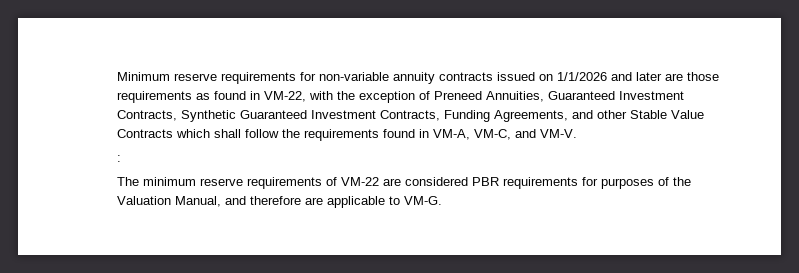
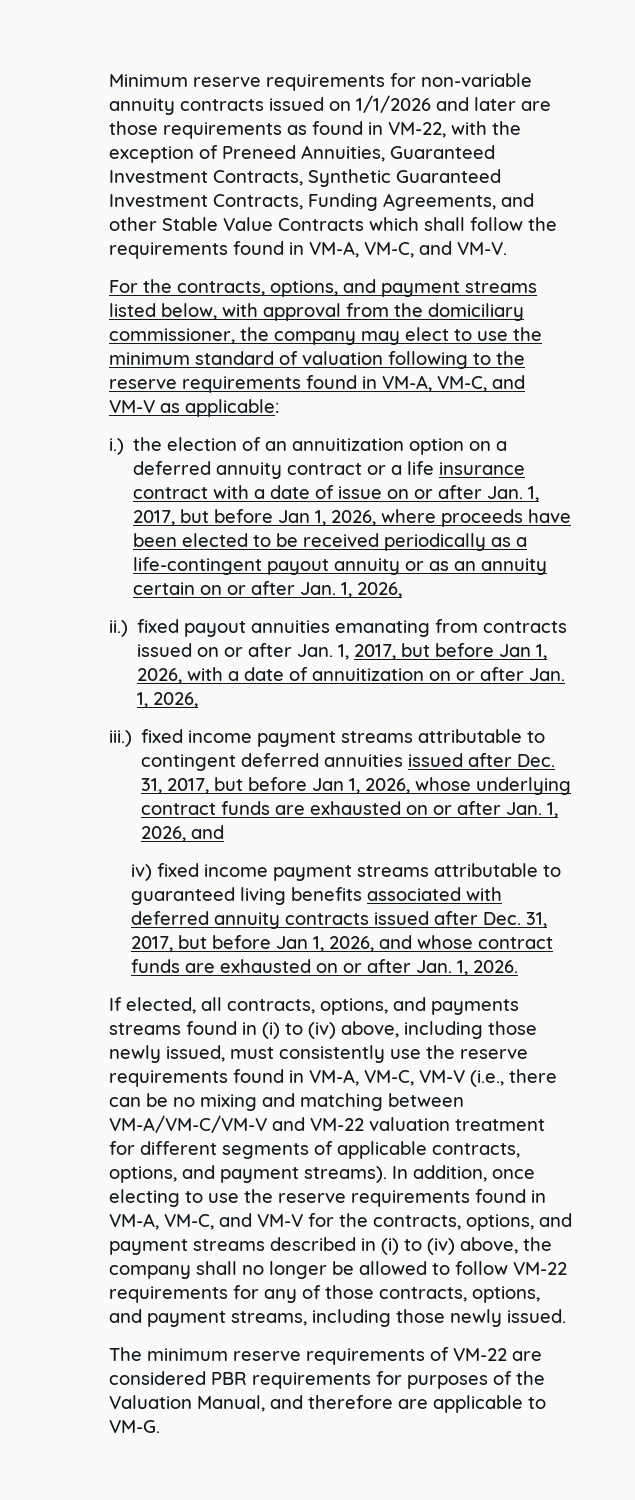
- :
+ For the contracts, options, and payment streams listed below, with approval from the domiciliary commissioner, the company may elect to use the minimum standard of valuation following to the reserve requirements found in VM-A, VM-C, and VM-V as applicable:
+ i.) the election of an annuitization option on a deferred annuity contract or a life insurance contract with a date of issue on or after Jan. 1, 2017, but before Jan 1, 2026, where proceeds have been elected to be received periodically as a life-contingent payout annuity or as an annuity certain on or after Jan. 1, 2026,
+ ii.) fixed payout annuities emanating from contracts issued on or after Jan. 1, 2017, but before Jan 1, 2026, with a date of annuitization on or after Jan. 1, 2026,
+ iii.) fixed income payment streams attributable to contingent deferred annuities issued after Dec. 31, 2017, but before Jan 1, 2026, whose underlying contract funds are exhausted on or after Jan. 1, 2026, and
+ iv) fixed income payment streams attributable to guaranteed living benefits associated with deferred annuity contracts issued after Dec. 31, 2017, but before Jan 1, 2026, and whose contract funds are exhausted on or after Jan. 1, 2026.
+ If elected, all contracts, options, and payments streams found in (i) to (iv) above, including those newly issued, must consistently use the reserve requirements found in VM-A, VM-C, VM-V (i.e., there can be no mixing and matching between VM-A/VM-C/VM-V and VM-22 valuation treatment for different segments of applicable contracts, options, and payment streams). In addition, once electing to use the reserve requirements found in VM-A, VM-C, and VM-V for the contracts, options, and payment streams described in (i) to (iv) above, the company shall no longer be allowed to follow VM-22 requirements for any of those contracts, options, and payment streams, including those newly issued.

